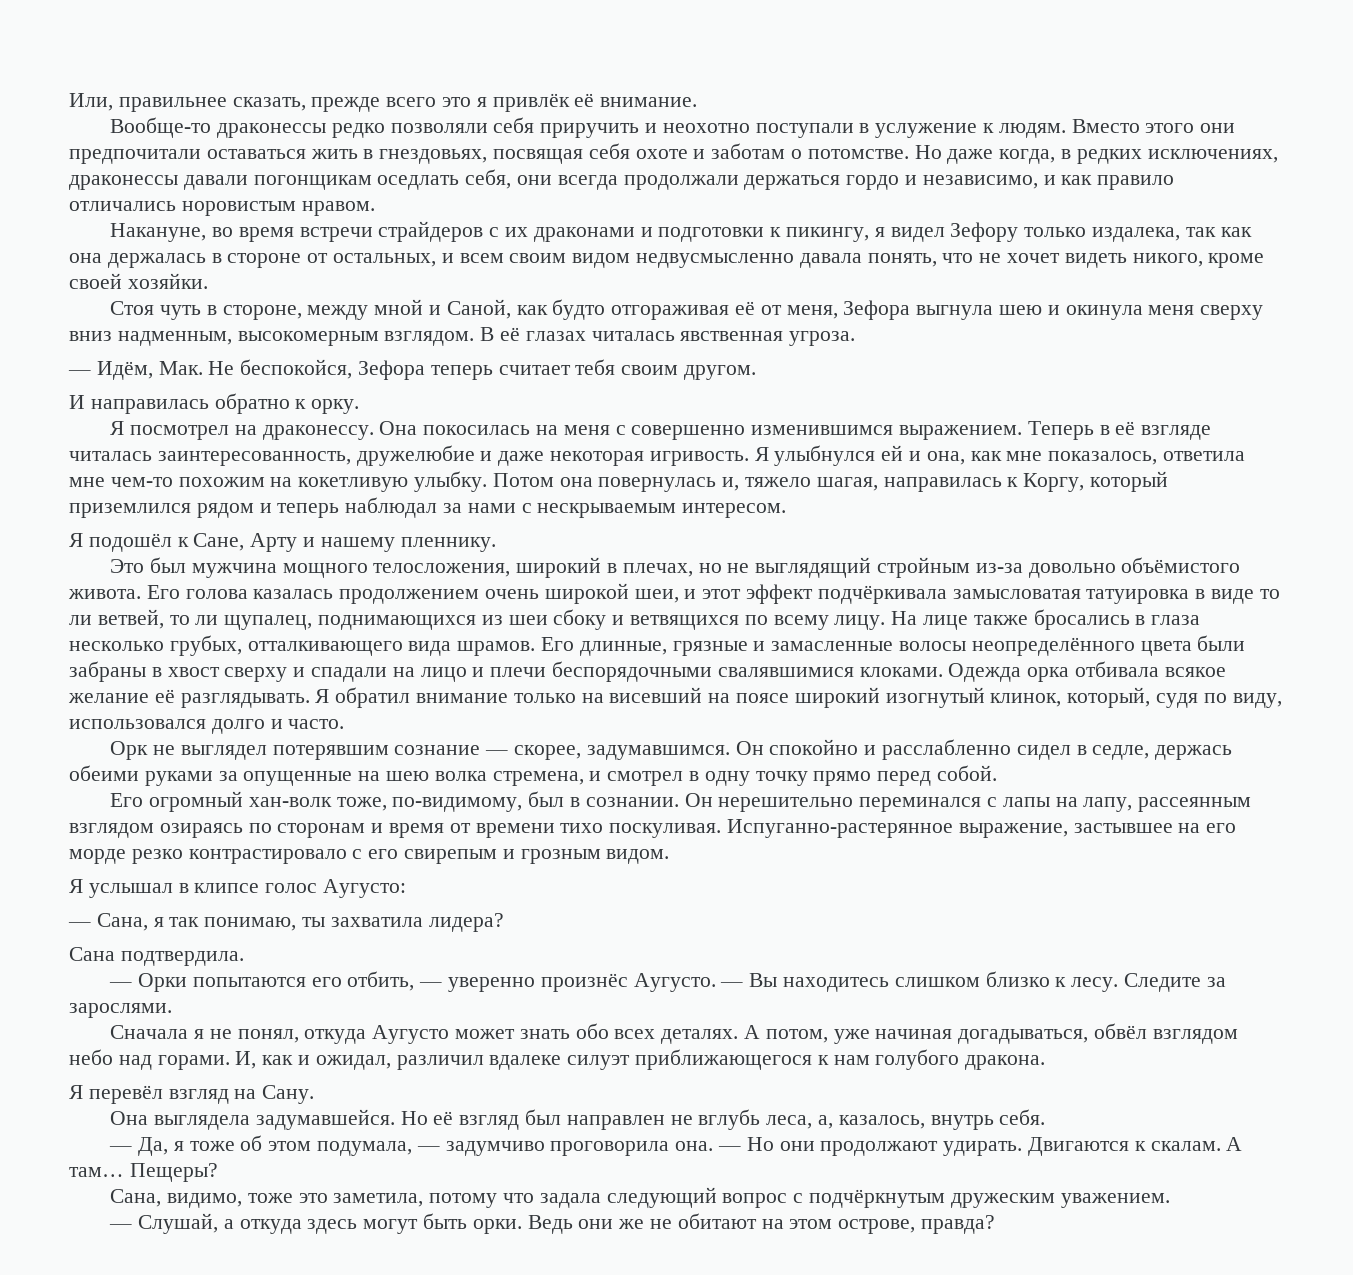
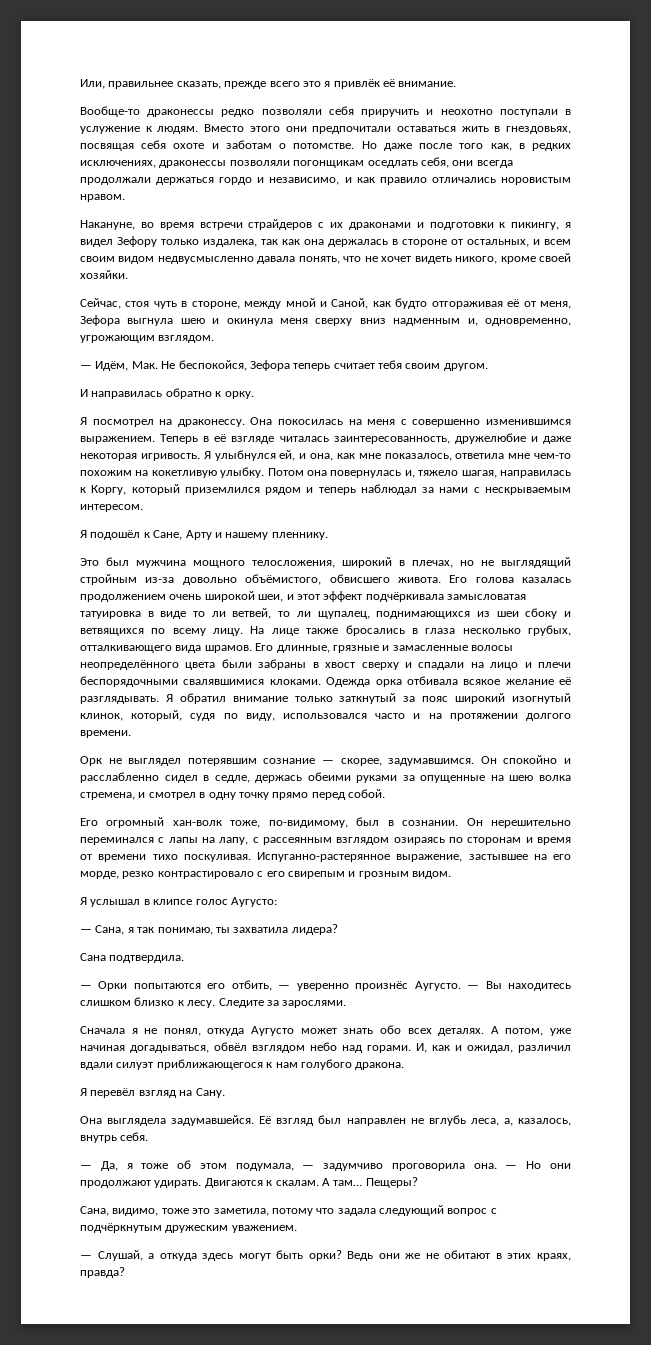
- Но даже когда, в редких исключениях, драконессы давали погонщикам оседлать себя, они всегда продолжали держаться гордо и независимо, и как правило отличались норовистым нравом.
+ Но даже после того как, в редких исключениях, драконессы позволяли погонщикам оседлать себя, они всегда продолжали держаться гордо и независимо, и как правило отличались норовистым нравом.
- Стоя чуть в стороне, между мной и Саной, как будто отгораживая её от меня, Зефора выгнула шею и окинула меня сверху вниз надменным, высокомерным взглядом. В её глазах читалась явственная угроза.
+ Сейчас, стоя чуть в стороне, между мной и Саной, как будто отгораживая её от меня, Зефора выгнула шею и окинула меня сверху вниз надменным и, одновременно, угрожающим взглядом.
- Я улыбнулся ей и она, как мне показалось, ответила мне чем-то похожим на кокетливую улыбку.
+ Я улыбнулся ей, и она, как мне показалось, ответила мне чем-то похожим на кокетливую улыбку.
- Это был мужчина мощного телосложения, широкий в плечах, но не выглядящий стройным из-за довольно объёмистого живота.
+ Это был мужчина мощного телосложения, широкий в плечах, но не выглядящий стройным из-за довольно объёмистого, обвисшего живота.
- Я обратил внимание только на висевший на поясе широкий изогнутый клинок, который, судя по виду, использовался долго и часто.
+ Я обратил внимание только заткнутый за пояс широкий изогнутый клинок, который, судя по виду, использовался часто и на протяжении долгого времени.
- Он нерешительно переминался с лапы на лапу, рассеянным взглядом озираясь по сторонам и время от времени тихо поскуливая.
+ Он нерешительно переминался с лапы на лапу, с рассеянным взглядом озираясь по сторонам и время от времени тихо поскуливая.
- Испуганно-растерянное выражение, застывшее на его морде резко контрастировало с его свирепым и грозным видом.
+ Испуганно-растерянное выражение, застывшее на его морде, резко контрастировало с его свирепым и грозным видом.
- И, как и ожидал, различил вдалеке силуэт приближающегося к нам голубого дракона.
+ И, как и ожидал, различил вдали силуэт приближающегося к нам голубого дракона.
- Но её взгляд был направлен не вглубь леса, а, казалось, внутрь себя.
+ Её взгляд был направлен не вглубь леса, а, казалось, внутрь себя.
- — Слушай, а откуда здесь могут быть орки.
+ — Слушай, а откуда здесь могут быть орки?
- Ведь они же не обитают на этом острове, правда?
+ Ведь они же не обитают в этих краях, правда?

